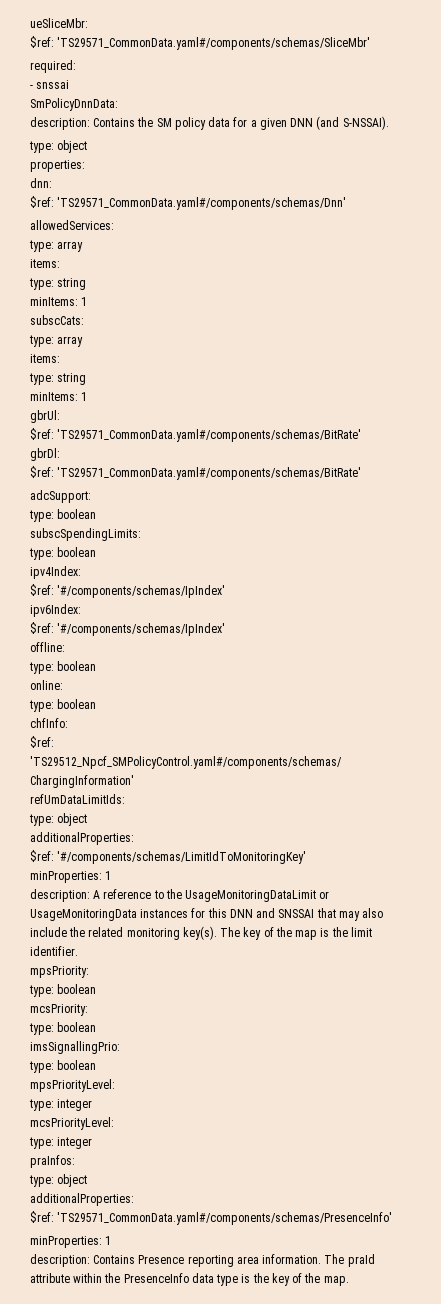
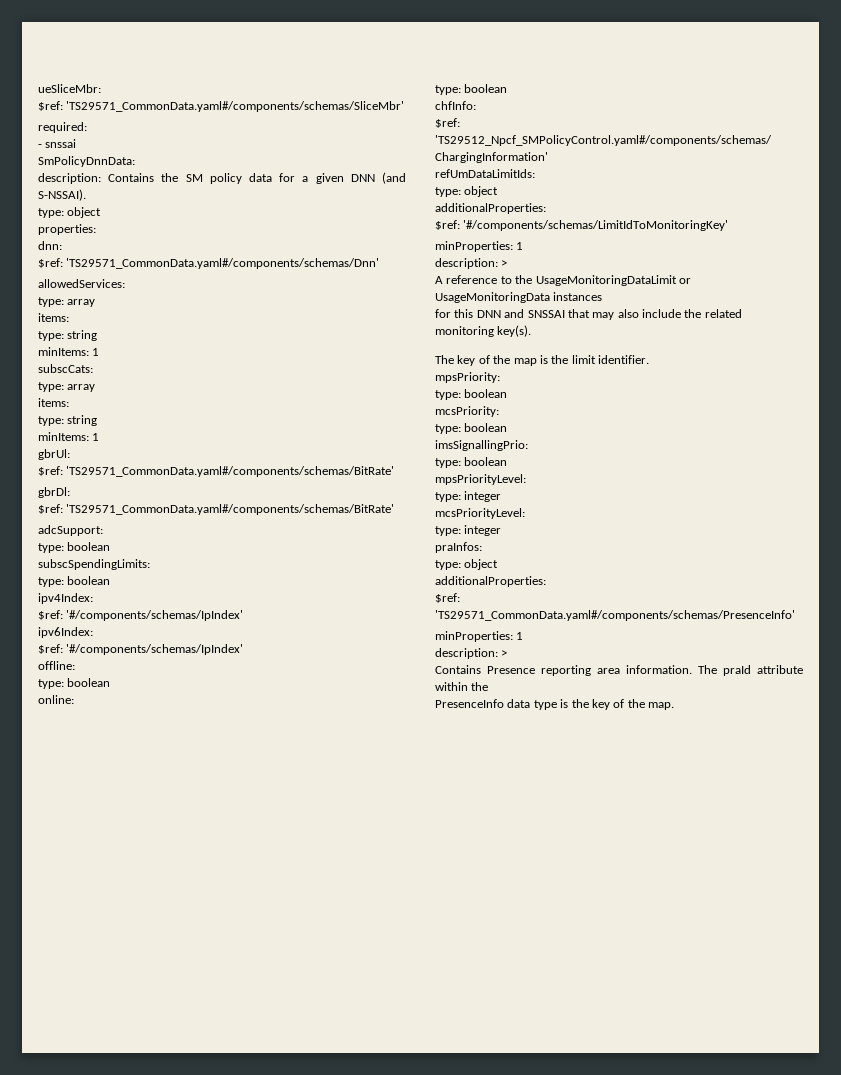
  $ref: '#/components/schemas/LimitIdToMonitoringKey'
  minProperties: 1
- description: A reference to the UsageMonitoringDataLimit or UsageMonitoringData instances for this DNN and SNSSAI that may also include the related monitoring key(s). The key of the map is the limit identifier.
+ description: >
+ A reference to the UsageMonitoringDataLimit or UsageMonitoringData instances
+ for this DNN and SNSSAI that may also include the related monitoring key(s).
+ The key of the map is the limit identifier.
  $ref: 'TS29571_CommonData.yaml#/components/schemas/PresenceInfo'
  minProperties: 1
- description: Contains Presence reporting area information.
+ description: >
+ Contains Presence reporting area information.
- The praId attribute within the PresenceInfo data type is the key of the map.
+ The praId attribute within the
+ PresenceInfo data type is the key of the map.

